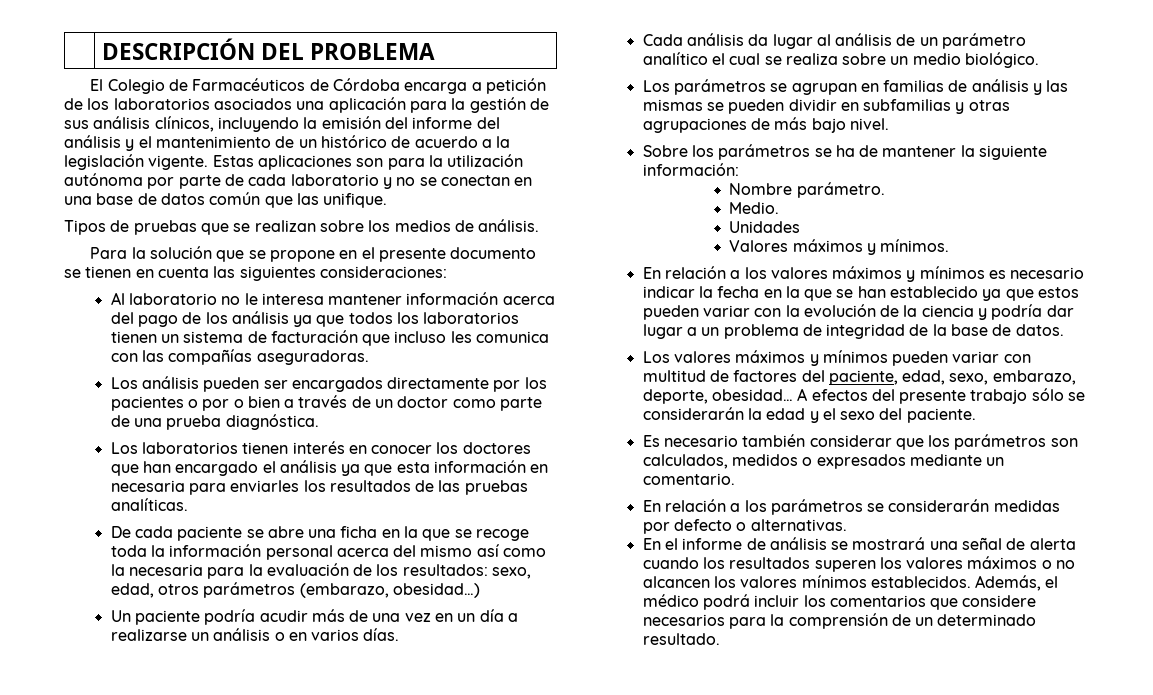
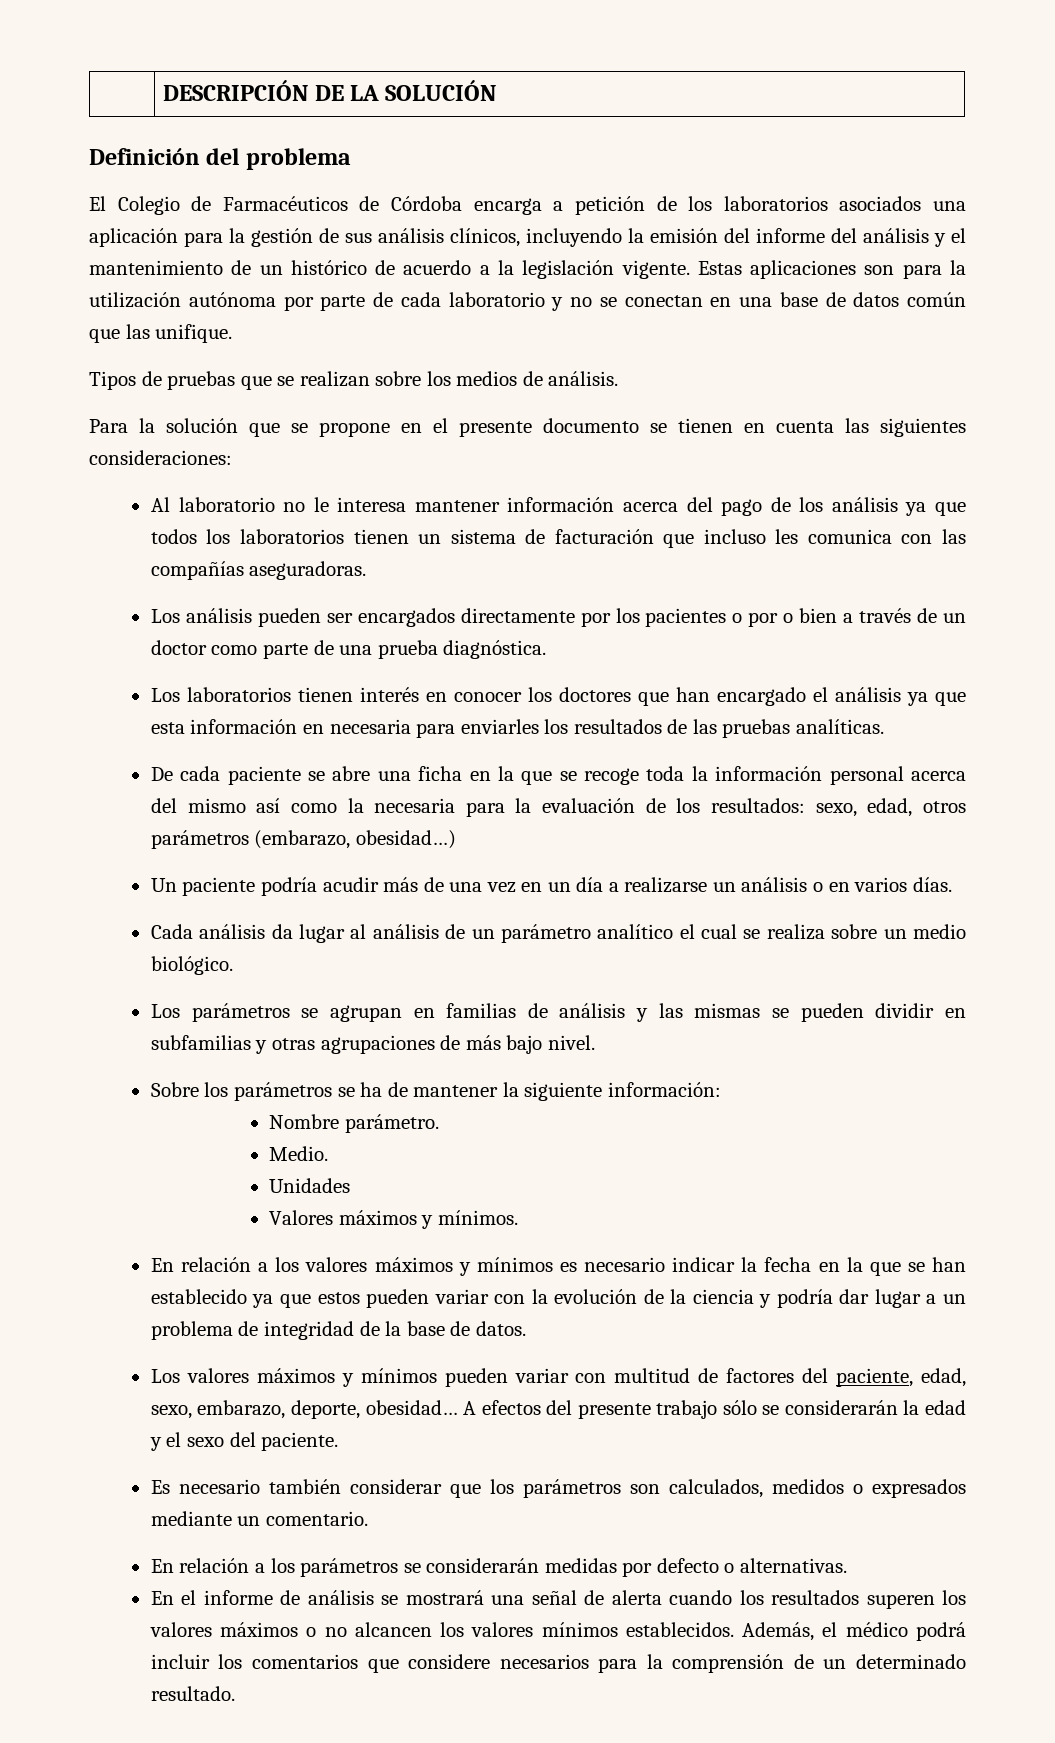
- | DESCRIPCIÓN DEL PROBLEMA
+ | DESCRIPCIÓN DE LA SOLUCIÓN
+ Definición del problema

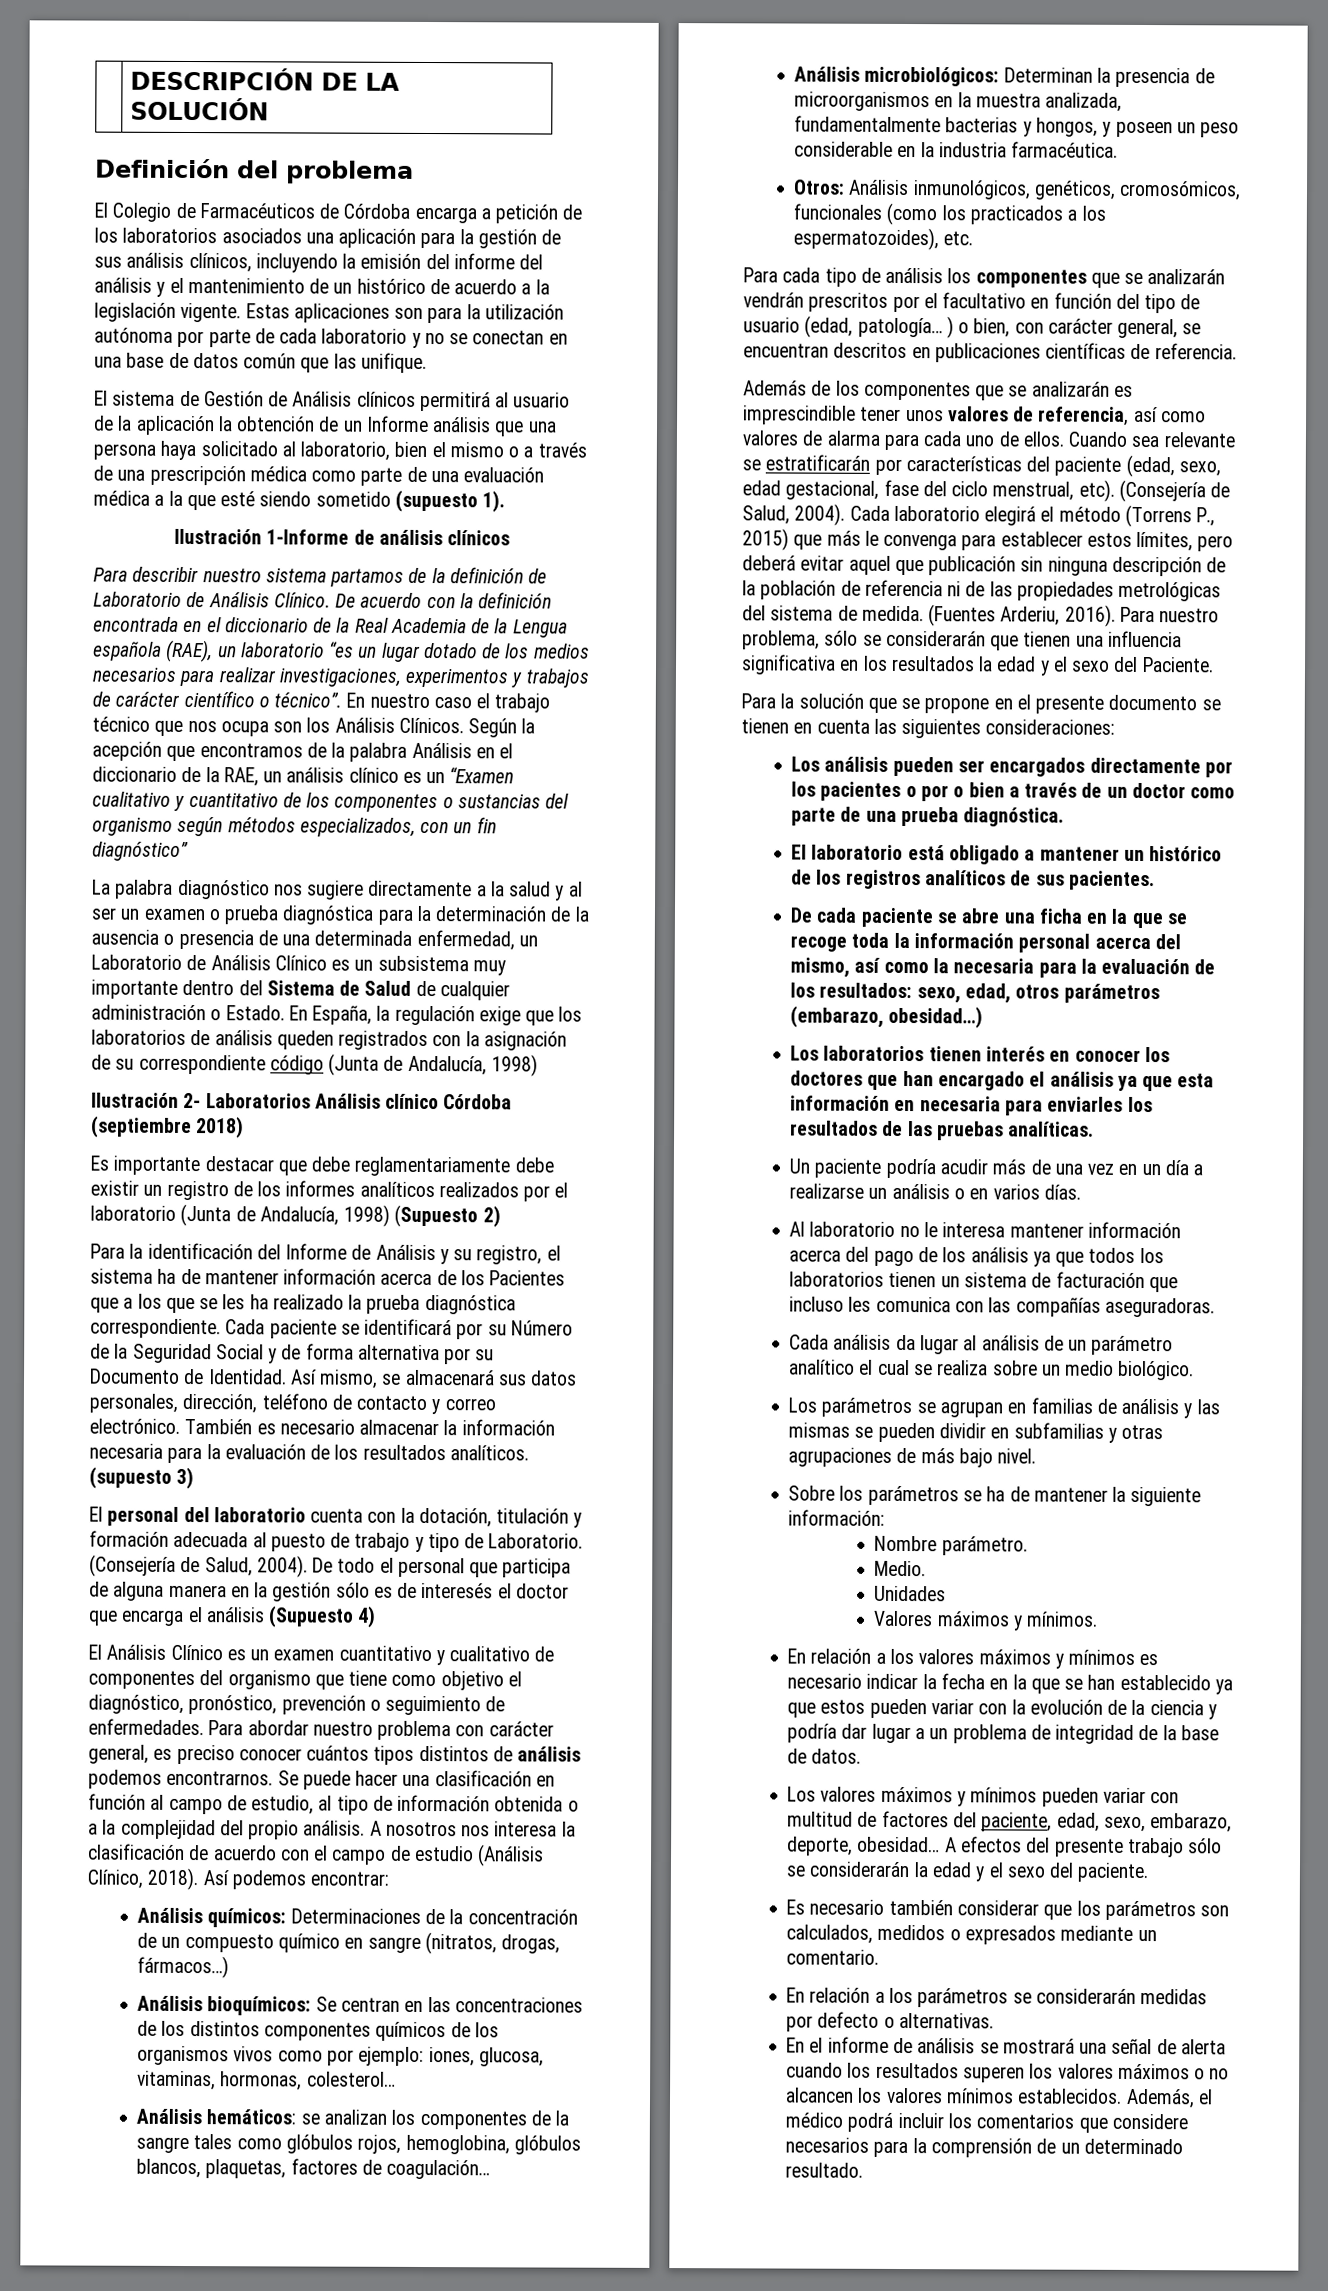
- Tipos de pruebas que se realizan sobre los medios de análisis.
+ El sistema de Gestión de Análisis clínicos permitirá al usuario de la aplicación la obtención de un Informe análisis que una persona haya solicitado al laboratorio, bien el mismo o a través de una prescripción médica como parte de una evaluación médica a la que esté siendo sometido (supuesto 1).
+ Ilustración 1-Informe de análisis clínicos
+ Para describir nuestro sistema partamos de la definición de Laboratorio de Análisis Clínico. De acuerdo con la definición encontrada en el diccionario de la Real Academia de la Lengua española (RAE), un laboratorio “es un lugar dotado de los medios necesarios para realizar investigaciones, experimentos y trabajos de carácter científico o técnico”. En nuestro caso el trabajo técnico que nos ocupa son los Análisis Clínicos. Según la acepción que encontramos de la palabra Análisis en el diccionario de la RAE, un análisis clínico es un “Examen cualitativo y cuantitativo de los componentes o sustancias del organismo según métodos especializados, con un fin diagnóstico”
+ La palabra diagnóstico nos sugiere directamente a la salud y al ser un examen o prueba diagnóstica para la determinación de la ausencia o presencia de una determinada enfermedad, un Laboratorio de Análisis Clínico es un subsistema muy importante dentro del Sistema de Salud de cualquier administración o Estado. En España, la regulación exige que los laboratorios de análisis queden registrados con la asignación de su correspondiente código (Junta de Andalucía, 1998)
+ Ilustración 2- Laboratorios Análisis clínico Córdoba (septiembre 2018)
+ Es importante destacar que debe reglamentariamente debe existir un registro de los informes analíticos realizados por el laboratorio (Junta de Andalucía, 1998) (Supuesto 2)
+ Para la identificación del Informe de Análisis y su registro, el sistema ha de mantener información acerca de los Pacientes que a los que se les ha realizado la prueba diagnóstica correspondiente. Cada paciente se identificará por su Número de la Seguridad Social y de forma alternativa por su Documento de Identidad. Así mismo, se almacenará sus datos personales, dirección, teléfono de contacto y correo electrónico. También es necesario almacenar la información necesaria para la evaluación de los resultados analíticos. (supuesto 3)
+ El personal del laboratorio cuenta con la dotación, titulación y formación adecuada al puesto de trabajo y tipo de Laboratorio. (Consejería de Salud, 2004). De todo el personal que participa de alguna manera en la gestión sólo es de interesés el doctor que encarga el análisis (Supuesto 4)
+ El Análisis Clínico es un examen cuantitativo y cualitativo de componentes del organismo que tiene como objetivo el diagnóstico, pronóstico, prevención o seguimiento de enfermedades. Para abordar nuestro problema con carácter general, es preciso conocer cuántos tipos distintos de análisis podemos encontrarnos. Se puede hacer una clasificación en función al campo de estudio, al tipo de información obtenida o a la complejidad del propio análisis. A nosotros nos interesa la clasificación de acuerdo con el campo de estudio (Análisis Clínico, 2018). Así podemos encontrar:
+ Análisis químicos: Determinaciones de la concentración de un compuesto químico en sangre (nitratos, drogas, fármacos…)
+ Análisis bioquímicos: Se centran en las concentraciones de los distintos componentes químicos de los organismos vivos como por ejemplo: iones, glucosa, vitaminas, hormonas, colesterol…
+ Análisis hemáticos: se analizan los componentes de la sangre tales como glóbulos rojos, hemoglobina, glóbulos blancos, plaquetas, factores de coagulación…
+ Análisis microbiológicos: Determinan la presencia de microorganismos en la muestra analizada, fundamentalmente bacterias y hongos, y poseen un peso considerable en la industria farmacéutica.
+ Otros: Análisis inmunológicos, genéticos, cromosómicos, funcionales (como los practicados a los espermatozoides), etc.
+ Para cada tipo de análisis los componentes que se analizarán vendrán prescritos por el facultativo en función del tipo de usuario (edad, patología… ) o bien, con carácter general, se encuentran descritos en publicaciones científicas de referencia.
+ Además de los componentes que se analizarán es imprescindible tener unos valores de referencia, así como valores de alarma para cada uno de ellos. Cuando sea relevante se estratificarán por características del paciente (edad, sexo, edad gestacional, fase del ciclo menstrual, etc). (Consejería de Salud, 2004). Cada laboratorio elegirá el método (Torrens P., 2015) que más le convenga para establecer estos límites, pero deberá evitar aquel que publicación sin ninguna descripción de la población de referencia ni de las propiedades metrológicas del sistema de medida. (Fuentes Arderiu, 2016). Para nuestro problema, sólo se considerarán que tienen una influencia significativa en los resultados la edad y el sexo del Paciente.
+ Los análisis pueden ser encargados directamente por los pacientes o por o bien a través de un doctor como parte de una prueba diagnóstica.
+ El laboratorio está obligado a mantener un histórico de los registros analíticos de sus pacientes.
+ De cada paciente se abre una ficha en la que se recoge toda la información personal acerca del mismo, así como la necesaria para la evaluación de los resultados: sexo, edad, otros parámetros (embarazo, obesidad…)
+ Los laboratorios tienen interés en conocer los doctores que han encargado el análisis ya que esta información en necesaria para enviarles los resultados de las pruebas analíticas.
+ Un paciente podría acudir más de una vez en un día a realizarse un análisis o en varios días.
- Los análisis pueden ser encargados directamente por los pacientes o por o bien a través de un doctor como parte de una prueba diagnóstica.
- Los laboratorios tienen interés en conocer los doctores que han encargado el análisis ya que esta información en necesaria para enviarles los resultados de las pruebas analíticas.
- De cada paciente se abre una ficha en la que se recoge toda la información personal acerca del mismo así como la necesaria para la evaluación de los resultados: sexo, edad, otros parámetros (embarazo, obesidad…)
- Un paciente podría acudir más de una vez en un día a realizarse un análisis o en varios días.

